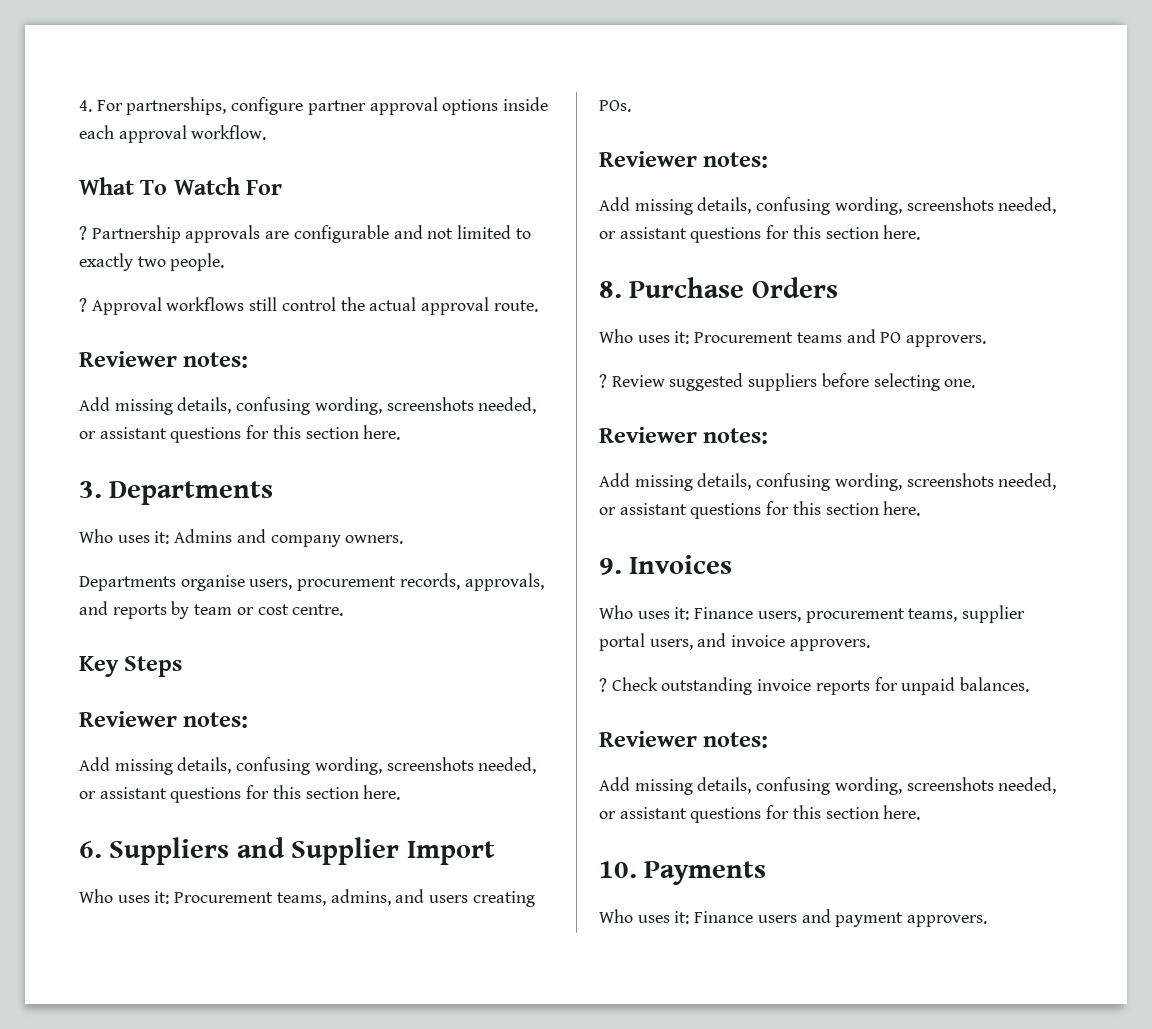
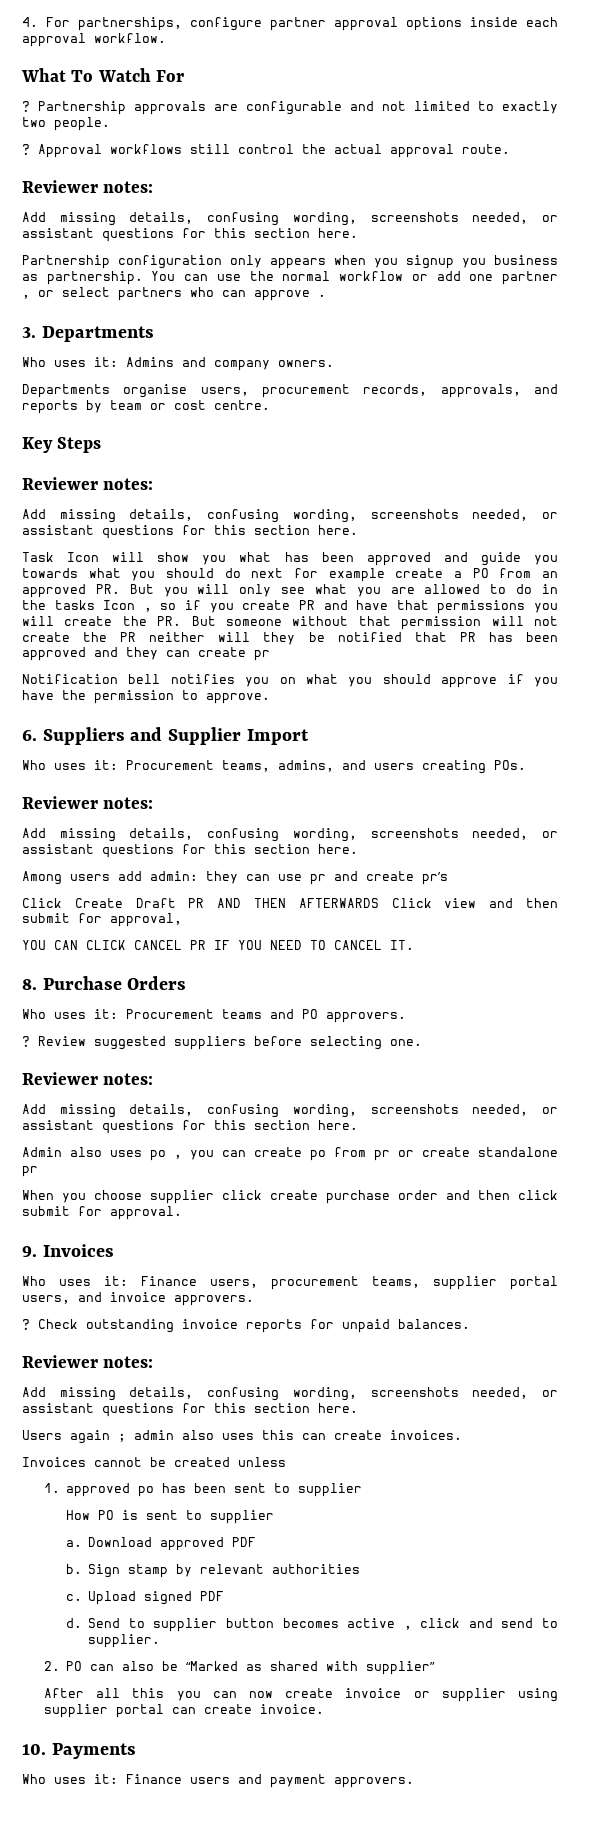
+ Partnership configuration only appears when you signup you business as partnership. You can use the normal workflow or add one partner , or select partners who can approve .
+ Task Icon will show you what has been approved and guide you towards what you should do next for example create a PO from an approved PR. But you will only see what you are allowed to do in the tasks Icon , so if you create PR and have that permissions you will create the PR. But someone without that permission will not create the PR neither will they be notified that PR has been approved and they can create pr
+ Notification bell notifies you on what you should approve if you have the permission to approve.
+ Among users add admin: they can use pr and create pr’s
+ Click Create Draft PR AND THEN AFTERWARDS Click view and then submit for approval,
+ YOU CAN CLICK CANCEL PR IF YOU NEED TO CANCEL IT.
+ Admin also uses po , you can create po from pr or create standalone pr
+ When you choose supplier click create purchase order and then click submit for approval.
+ Users again ; admin also uses this can create invoices.
+ Invoices cannot be created unless
+ 1. approved po has been sent to supplier
+ How PO is sent to supplier
+ a. Download approved PDF
+ b. Sign stamp by relevant authorities
+ c. Upload signed PDF
+ d. Send to supplier button becomes active , click and send to supplier.
+ 2. PO can also be “Marked as shared with supplier”
+ After all this you can now create invoice or supplier using supplier portal can create invoice.

